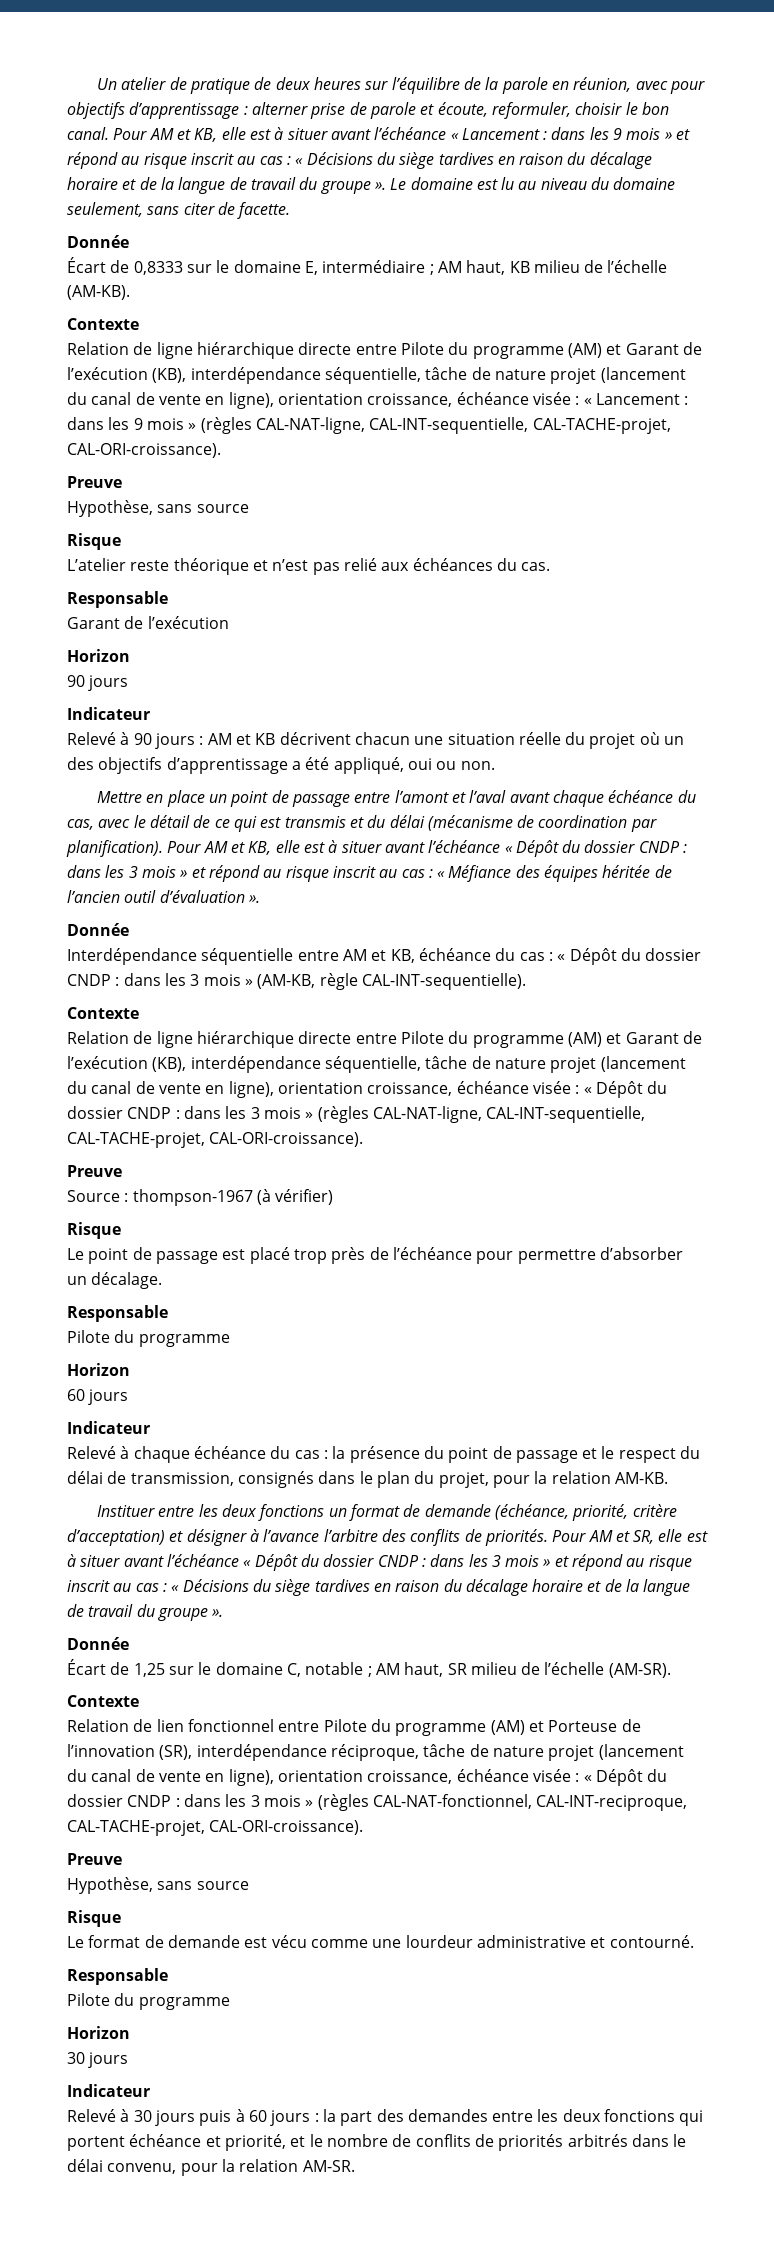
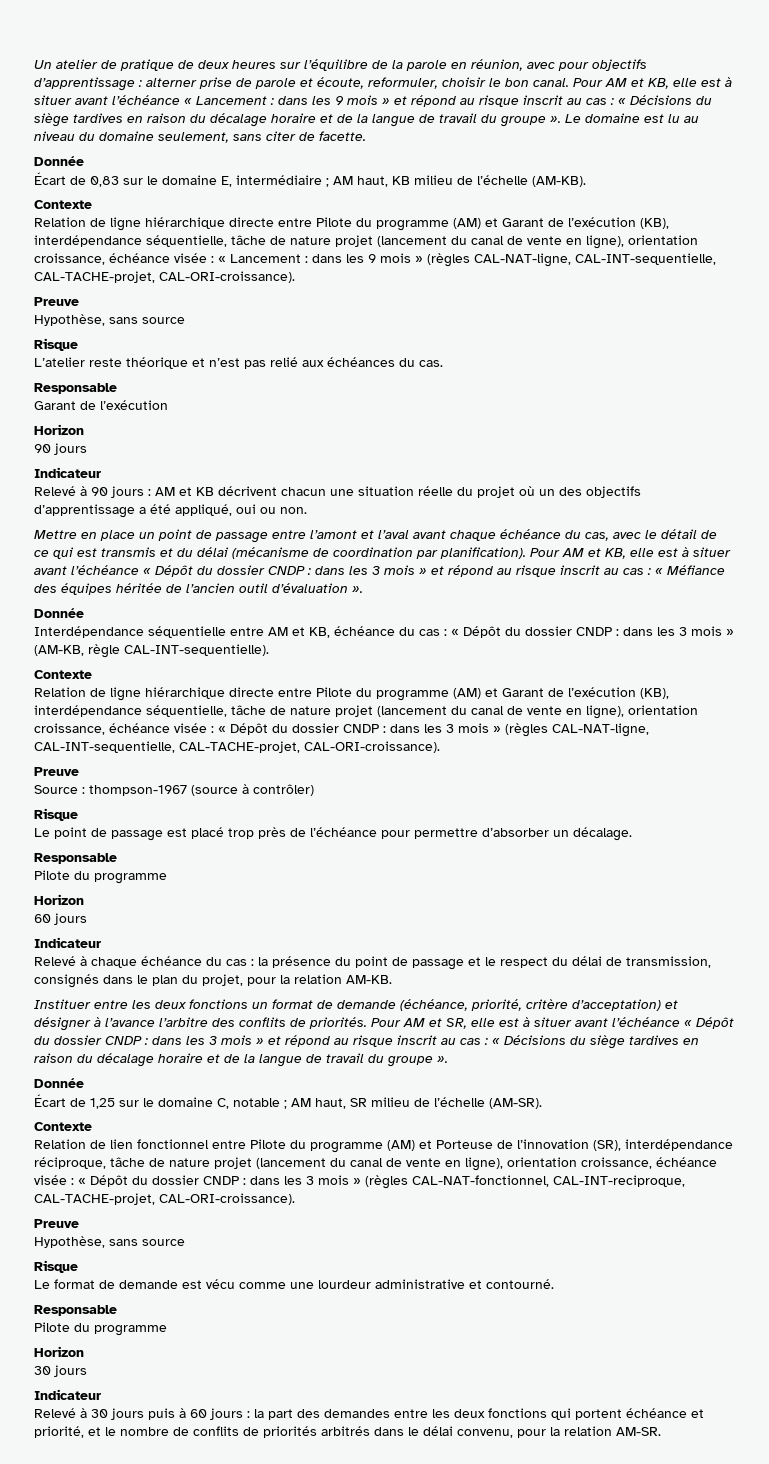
- Écart de 0,8333 sur le domaine E, intermédiaire ; AM haut, KB milieu de l’échelle (AM-KB).
+ Écart de 0,83 sur le domaine E, intermédiaire ; AM haut, KB milieu de l’échelle (AM-KB).
- Source : thompson-1967 (à vérifier)
+ Source : thompson-1967 (source à contrôler)

